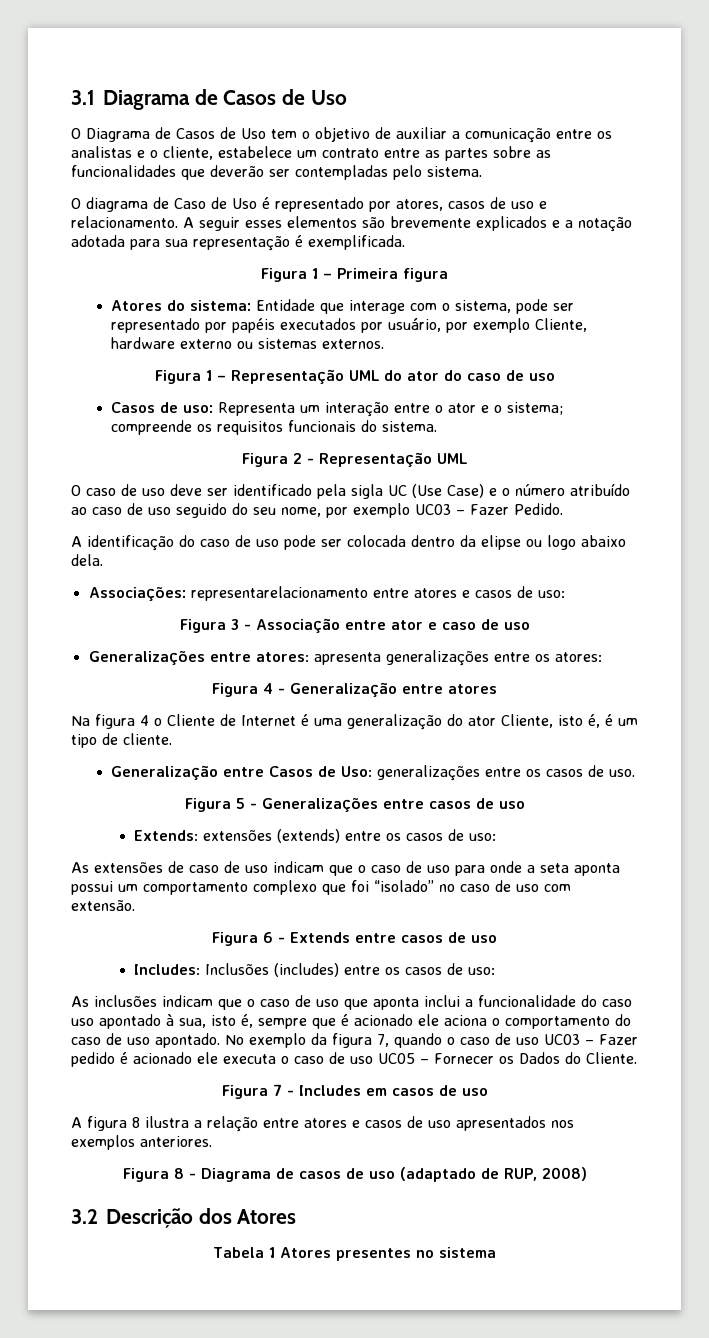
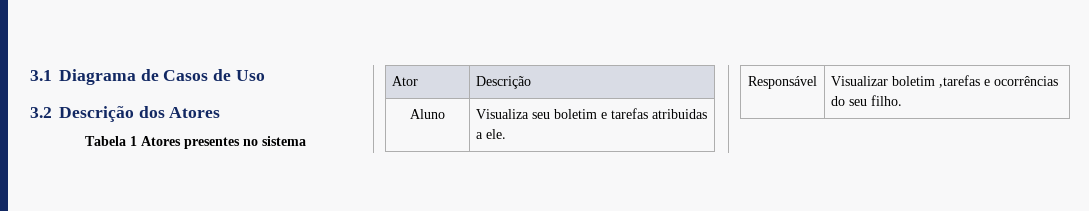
- O Diagrama de Casos de Uso tem o objetivo de auxiliar a comunicação entre os analistas e o cliente, estabelece um contrato entre as partes sobre as funcionalidades que deverão ser contempladas pelo sistema.
- O diagrama de Caso de Uso é representado por atores, casos de uso e relacionamento. A seguir esses elementos são brevemente explicados e a notação adotada para sua representação é exemplificada.
- Figura 1 – Primeira figura
- Atores do sistema: Entidade que interage com o sistema, pode ser representado por papéis executados por usuário, por exemplo Cliente, hardware externo ou sistemas externos.
- Figura 1 – Representação UML do ator do caso de uso
- Casos de uso: Representa um interação entre o ator e o sistema; compreende os requisitos funcionais do sistema.
- Figura 2 - Representação UML
- O caso de uso deve ser identificado pela sigla UC (Use Case) e o número atribuído ao caso de uso seguido do seu nome, por exemplo UC03 – Fazer Pedido.
- A identificação do caso de uso pode ser colocada dentro da elipse ou logo abaixo dela.
- Associações: representarelacionamento entre atores e casos de uso:
- Figura 3 - Associação entre ator e caso de uso
- Generalizações entre atores: apresenta generalizações entre os atores:
- Figura 4 - Generalização entre atores
- Na figura 4 o Cliente de Internet é uma generalização do ator Cliente, isto é, é um tipo de cliente.
- Generalização entre Casos de Uso: generalizações entre os casos de uso.
- Figura 5 - Generalizações entre casos de uso
- Extends: extensões (extends) entre os casos de uso:
- As extensões de caso de uso indicam que o caso de uso para onde a seta aponta possui um comportamento complexo que foi “isolado” no caso de uso com extensão.
- Figura 6 - Extends entre casos de uso
- Includes: Inclusões (includes) entre os casos de uso:
- As inclusões indicam que o caso de uso que aponta inclui a funcionalidade do caso uso apontado à sua, isto é, sempre que é acionado ele aciona o comportamento do caso de uso apontado. No exemplo da figura 7, quando o caso de uso UC03 – Fazer pedido é acionado ele executa o caso de uso UC05 – Fornecer os Dados do Cliente.
- Figura 7 - Includes em casos de uso
- A figura 8 ilustra a relação entre atores e casos de uso apresentados nos exemplos anteriores.
- Figura 8 - Diagrama de casos de uso (adaptado de RUP, 2008)
+ Ator | Descrição
+ Aluno | Visualiza seu boletim e tarefas atribuidas a ele.
+ Responsável | Visualizar boletim ,tarefas e ocorrências do seu filho.

